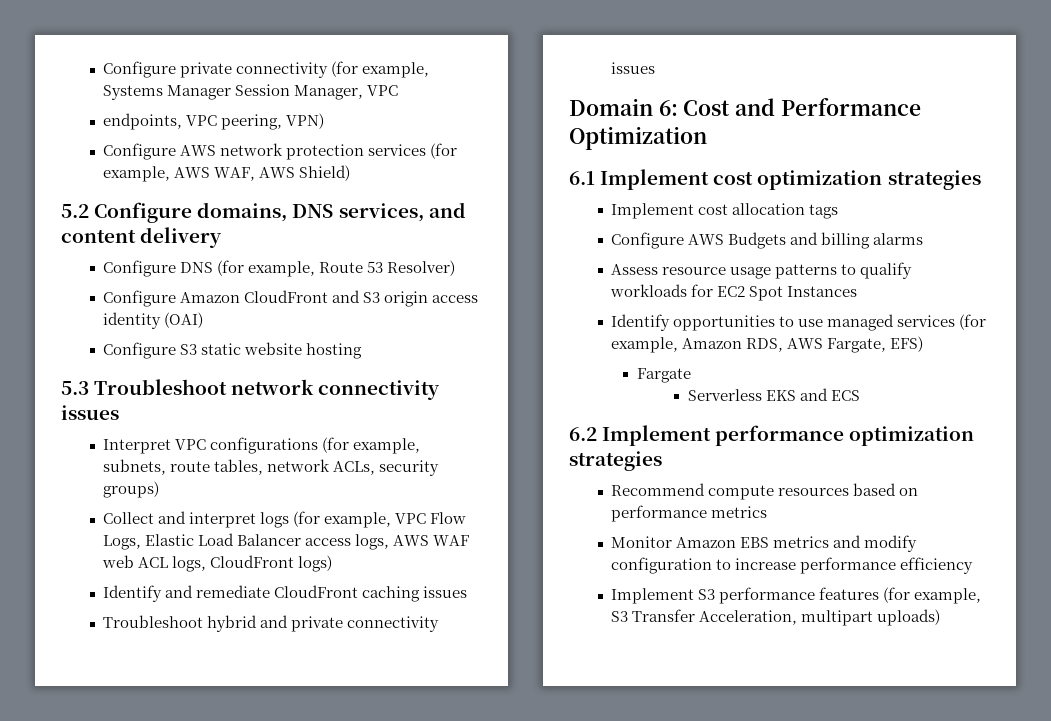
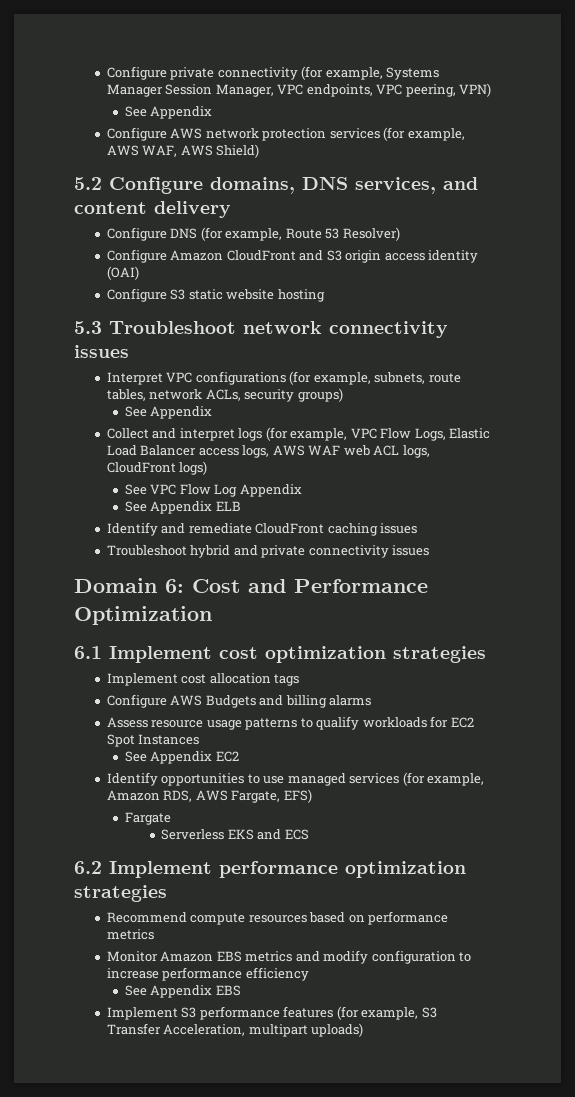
- Configure private connectivity (for example, Systems Manager Session Manager, VPC
- endpoints, VPC peering, VPN)
+ Configure private connectivity (for example, Systems Manager Session Manager, VPC endpoints, VPC peering, VPN)
+ See Appendix
  Interpret VPC configurations (for example, subnets, route tables, network ACLs, security groups)
+ See Appendix
+ See VPC Flow Log Appendix
+ See Appendix ELB
+ See Appendix EC2
+ See Appendix EBS

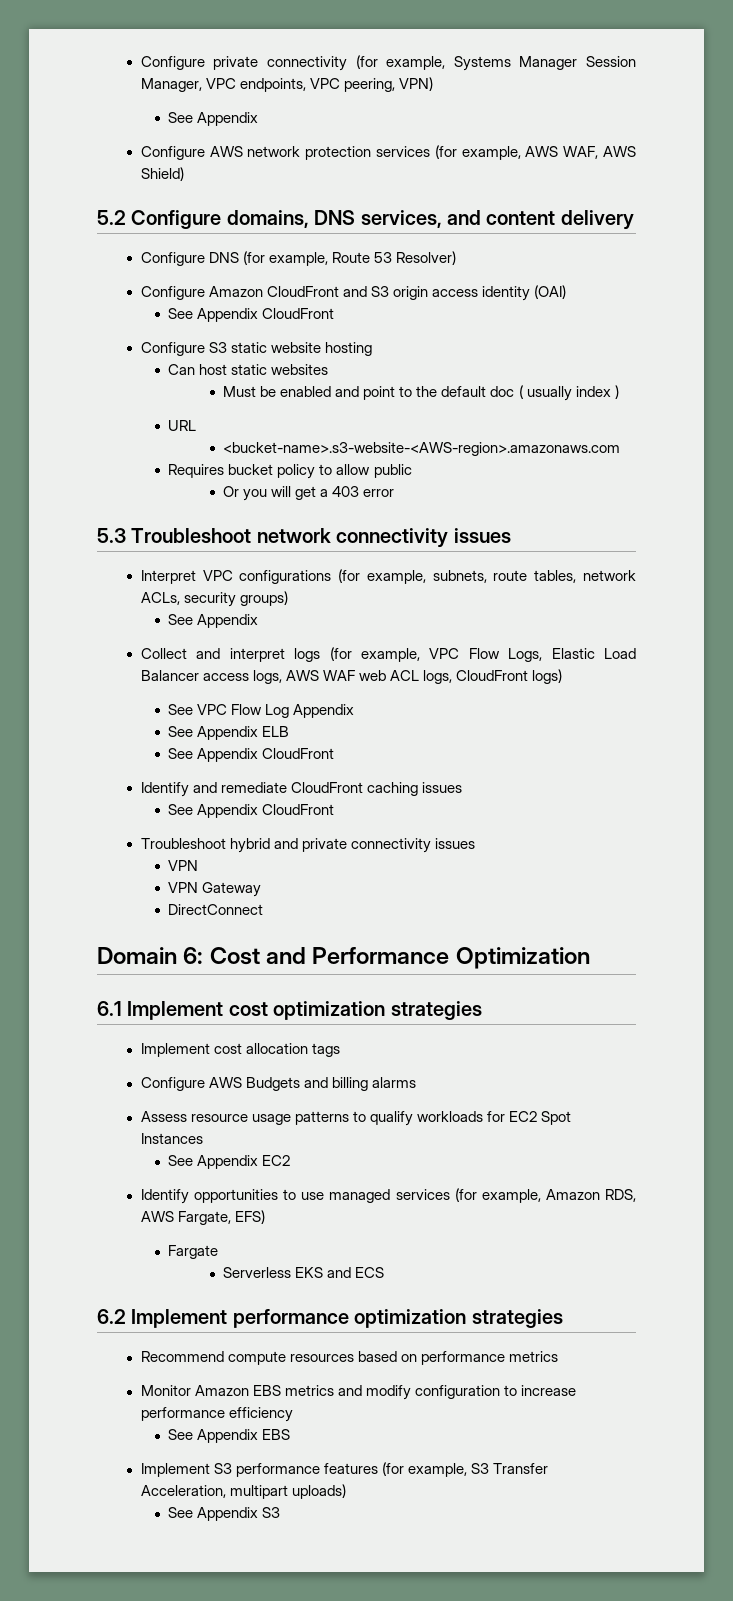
  Configure Amazon CloudFront and S3 origin access identity (OAI)
+ See Appendix CloudFront
+ Can host static websites
+ Must be enabled and point to the default doc ( usually index )
+ URL
+ <bucket-name>.s3-website-<AWS-region>.amazonaws.com
+ Requires bucket policy to allow public
+ Or you will get a 403 error
  See Appendix ELB
+ See Appendix CloudFront
  Identify and remediate CloudFront caching issues
+ See Appendix CloudFront
  Troubleshoot hybrid and private connectivity issues
+ VPN
+ VPN Gateway
+ DirectConnect
+ See Appendix S3

